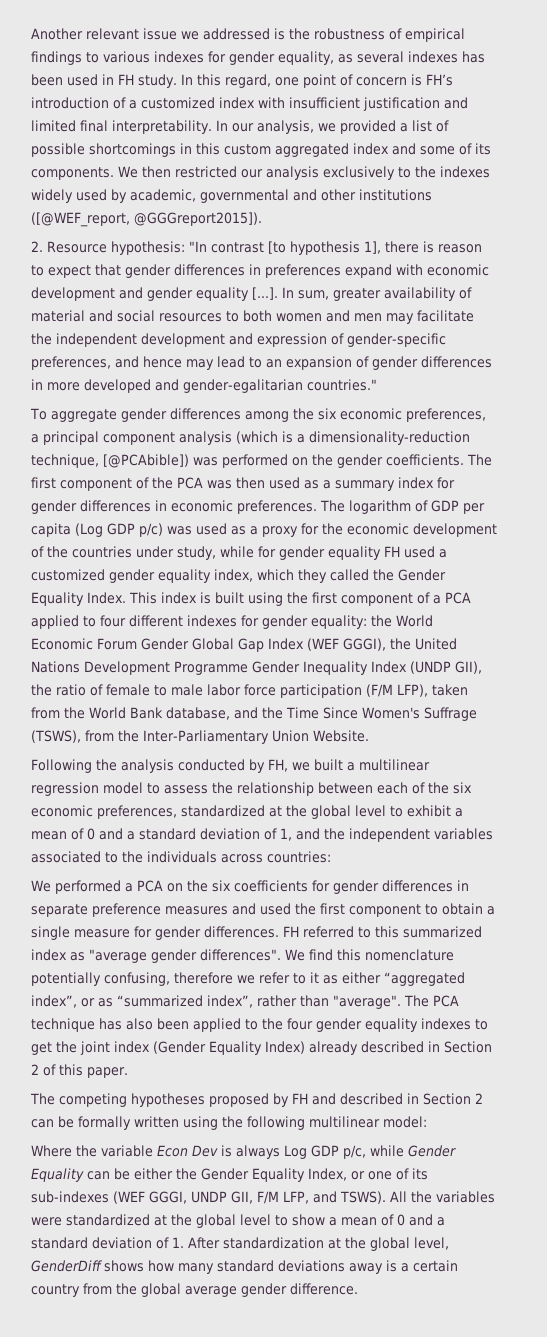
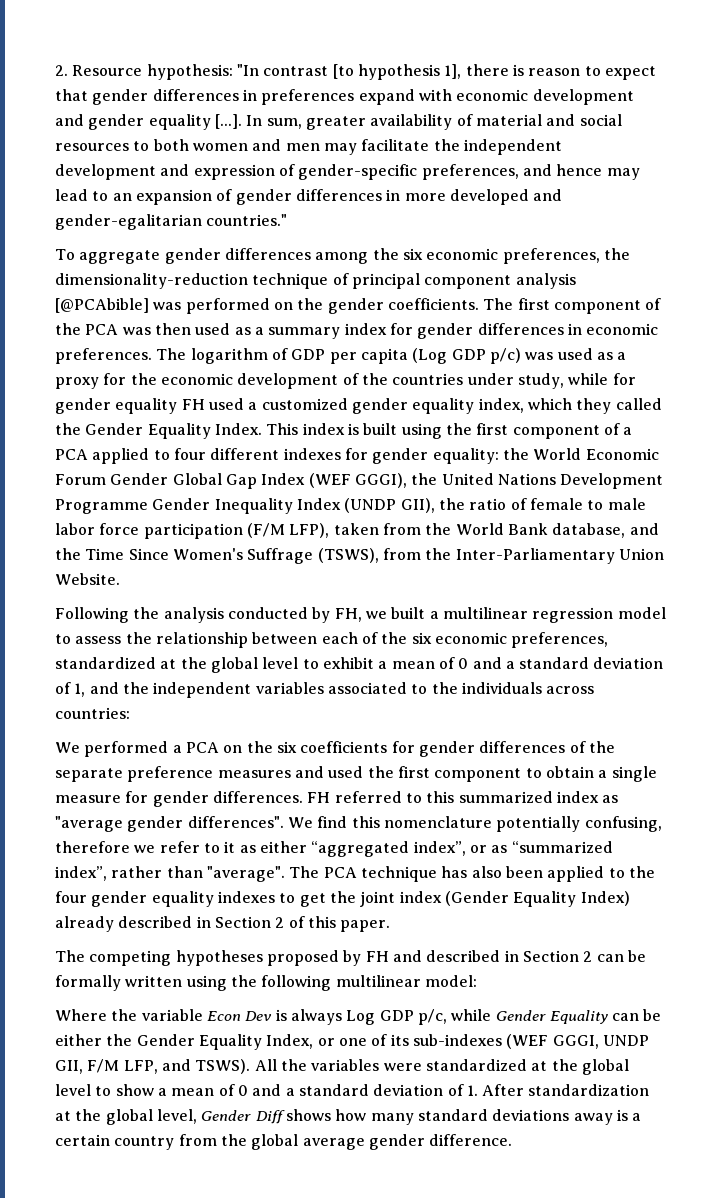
- Another relevant issue we addressed is the robustness of empirical findings to various indexes for gender equality, as several indexes has been used in FH study. In this regard, one point of concern is FH’s introduction of a customized index with insufficient justification and limited final interpretability. In our analysis, we provided a list of possible shortcomings in this custom aggregated index and some of its components. We then restricted our analysis exclusively to the indexes widely used by academic, governmental and other institutions ([@WEF_report, @GGGreport2015]).
- To aggregate gender differences among the six economic preferences, a principal component analysis (which is a dimensionality-reduction technique, [@PCAbible]) was performed on the gender coefficients.
+ To aggregate gender differences among the six economic preferences, the dimensionality-reduction technique of principal component analysis [@PCAbible] was performed on the gender coefficients.
- We performed a PCA on the six coefficients for gender differences in separate preference measures and used the first component to obtain a single measure for gender differences.
+ We performed a PCA on the six coefficients for gender differences of the separate preference measures and used the first component to obtain a single measure for gender differences.
- All the variables were standardized at the global level to show a mean of 0 and a standard deviation of 1. After standardization at the global level, GenderDiff shows how many standard deviations away is a certain country from the global average gender difference.
+ All the variables were standardized at the global level to show a mean of 0 and a standard deviation of 1. After standardization at the global level, Gender Diff shows how many standard deviations away is a certain country from the global average gender difference.

